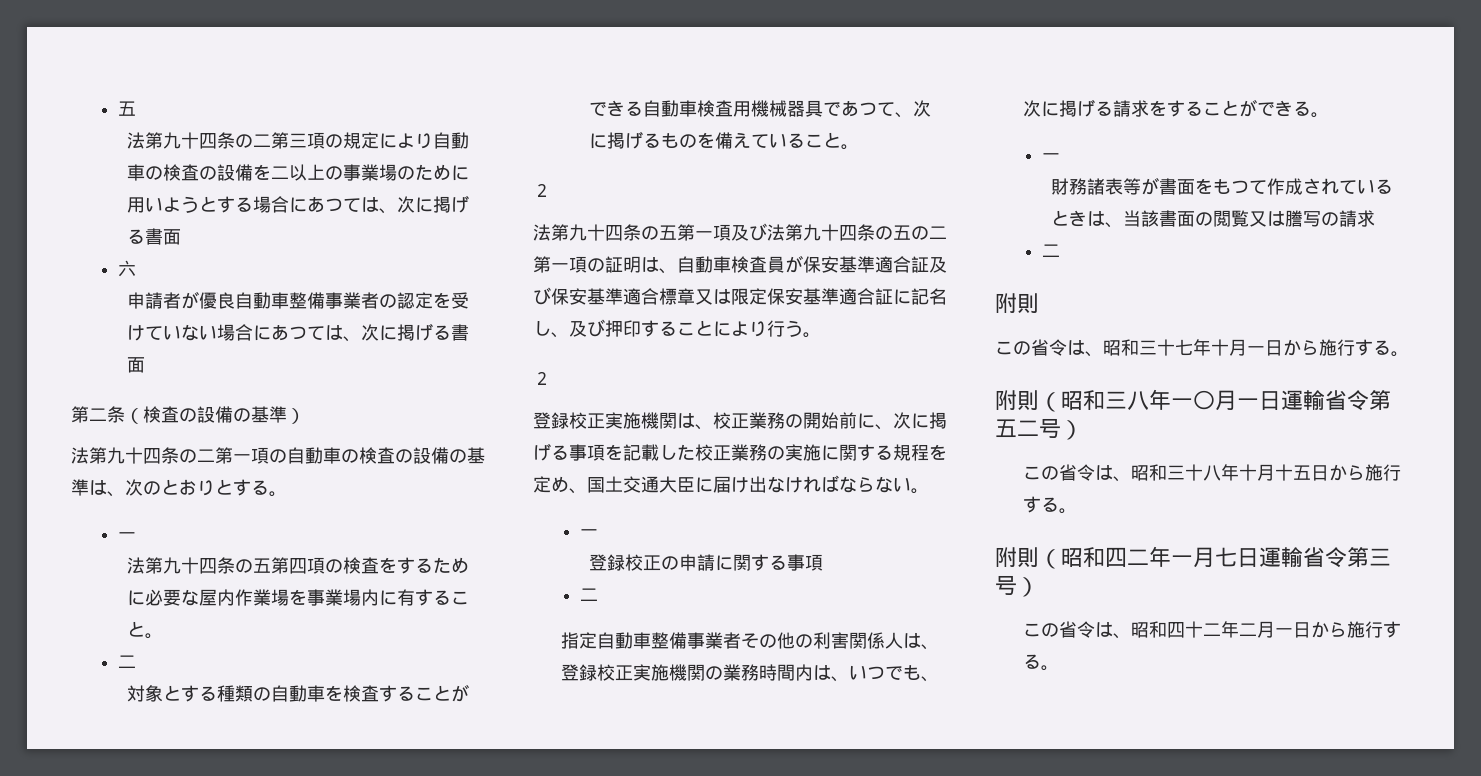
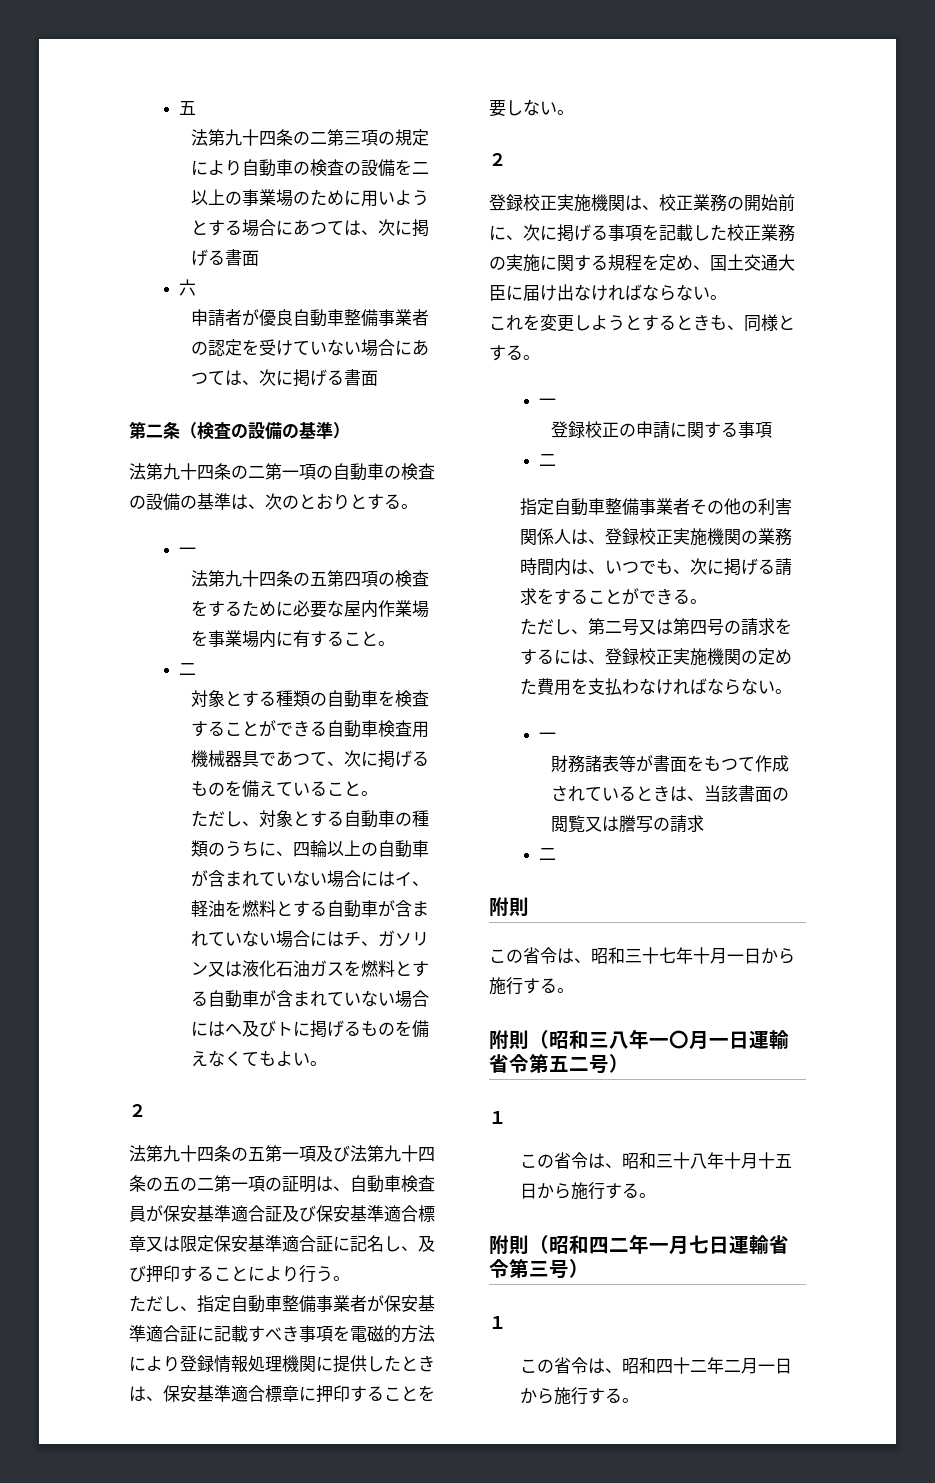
+ ただし、対象とする自動車の種類のうちに、四輪以上の自動車が含まれていない場合にはイ、軽油を燃料とする自動車が含まれていない場合にはチ、ガソリン又は液化石油ガスを燃料とする自動車が含まれていない場合にはヘ及びトに掲げるものを備えなくてもよい。
+ ただし、指定自動車整備事業者が保安基準適合証に記載すべき事項を電磁的方法により登録情報処理機関に提供したときは、保安基準適合標章に押印することを要しない。
+ これを変更しようとするときも、同様とする。
+ ただし、第二号又は第四号の請求をするには、登録校正実施機関の定めた費用を支払わなければならない。
  附則（昭和三八年一〇月一日運輸省令第五二号）
+ １
  附則（昭和四二年一月七日運輸省令第三号）
+ １

